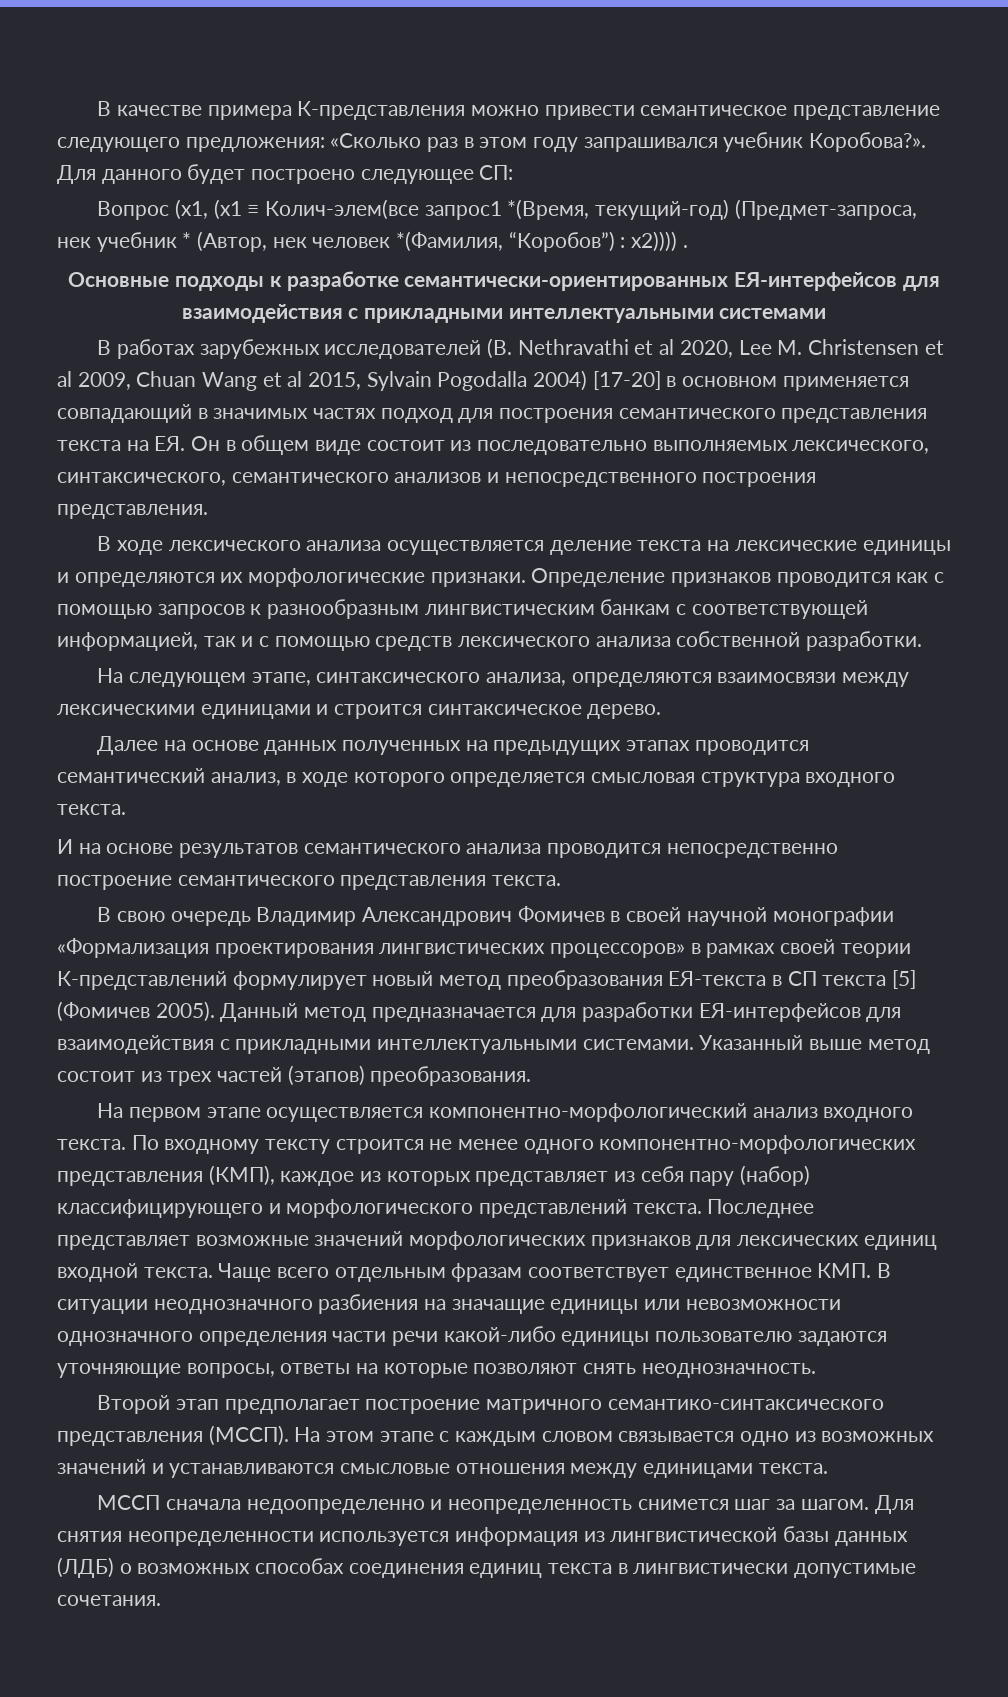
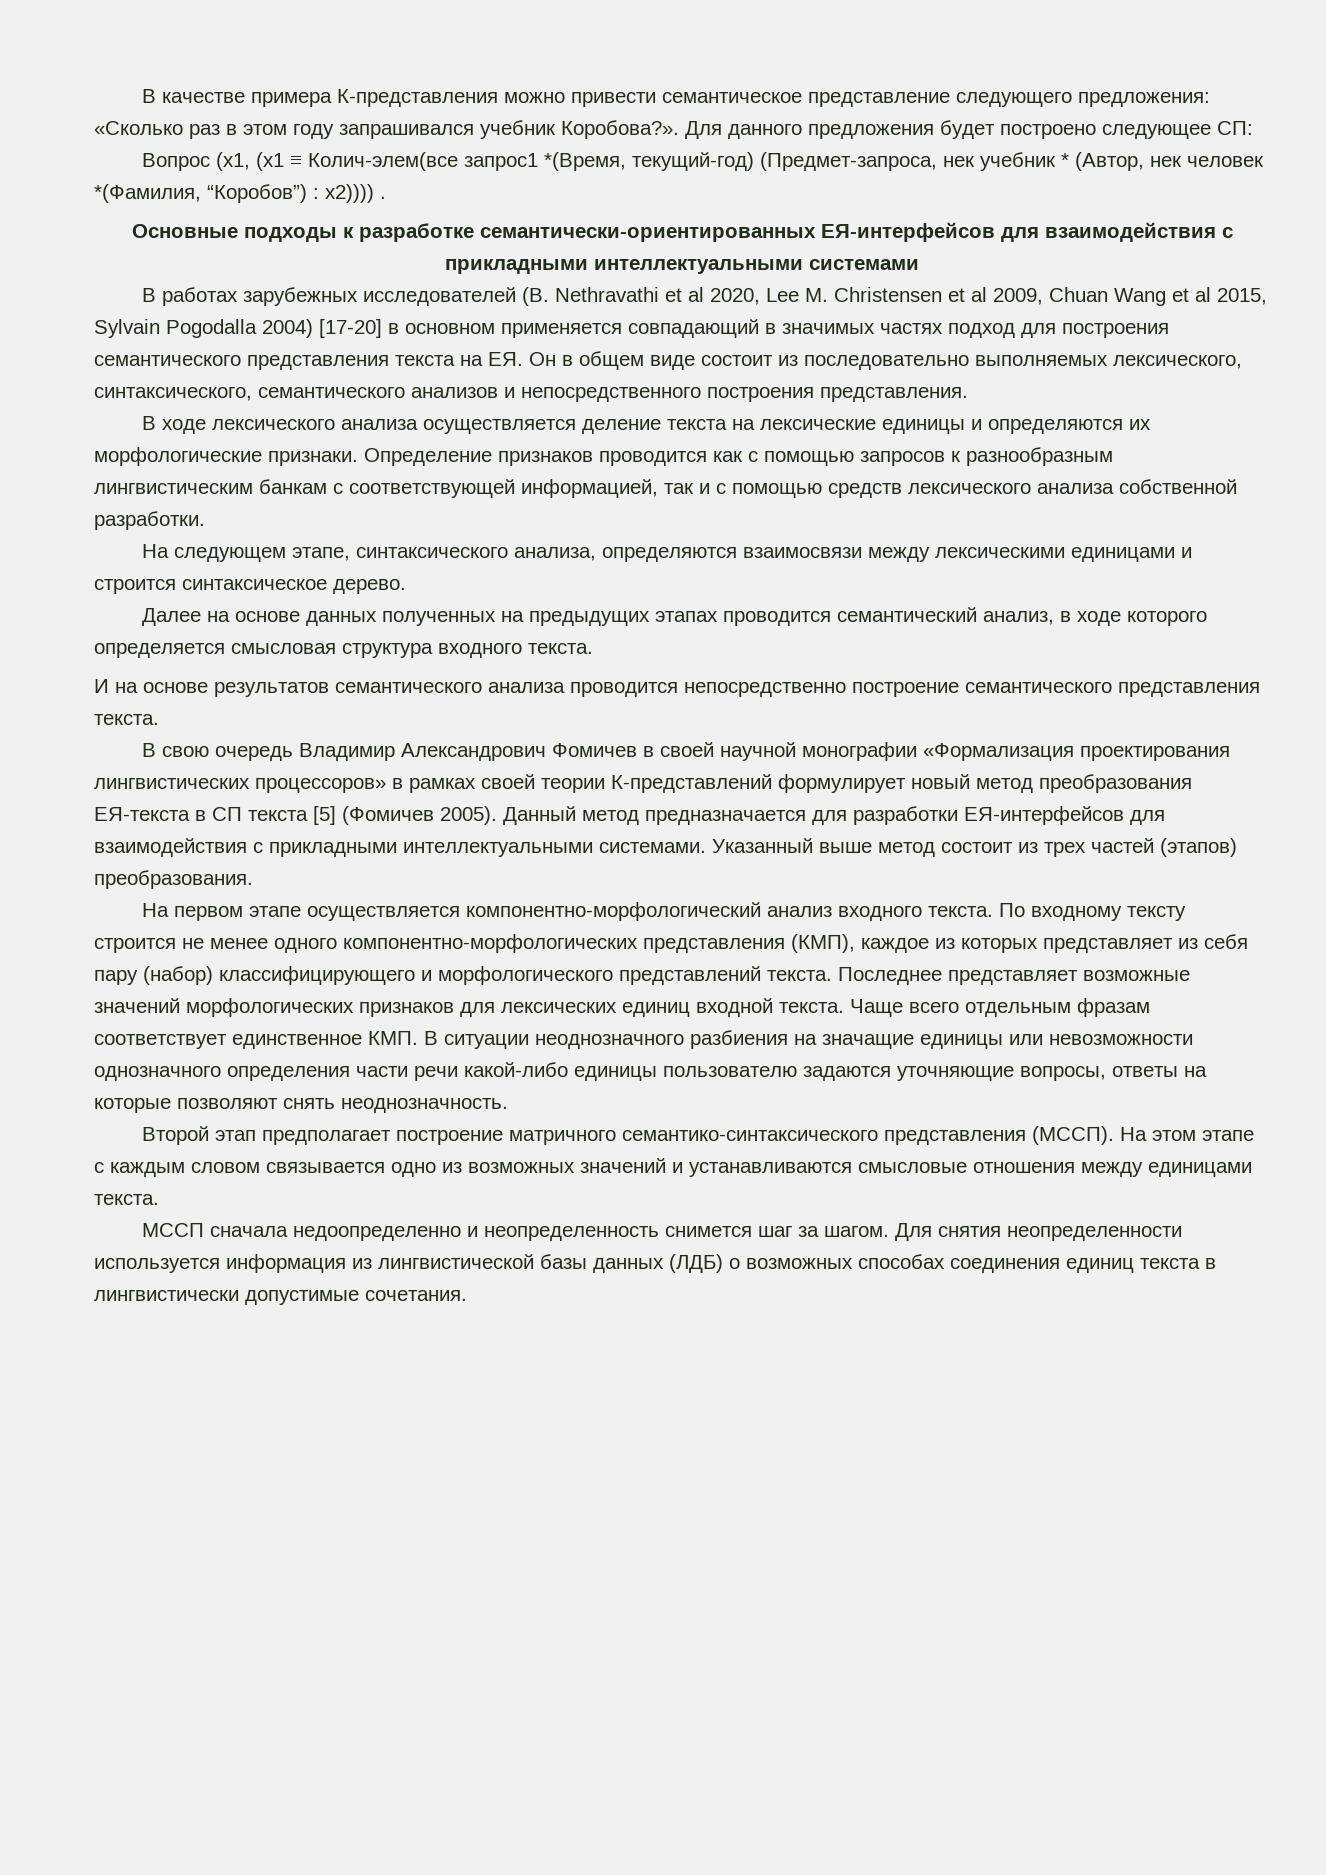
- Для данного будет построено следующее СП:
+ Для данного предложения будет построено следующее СП:

